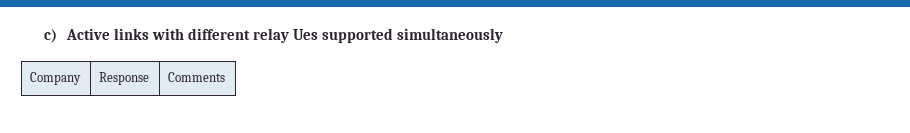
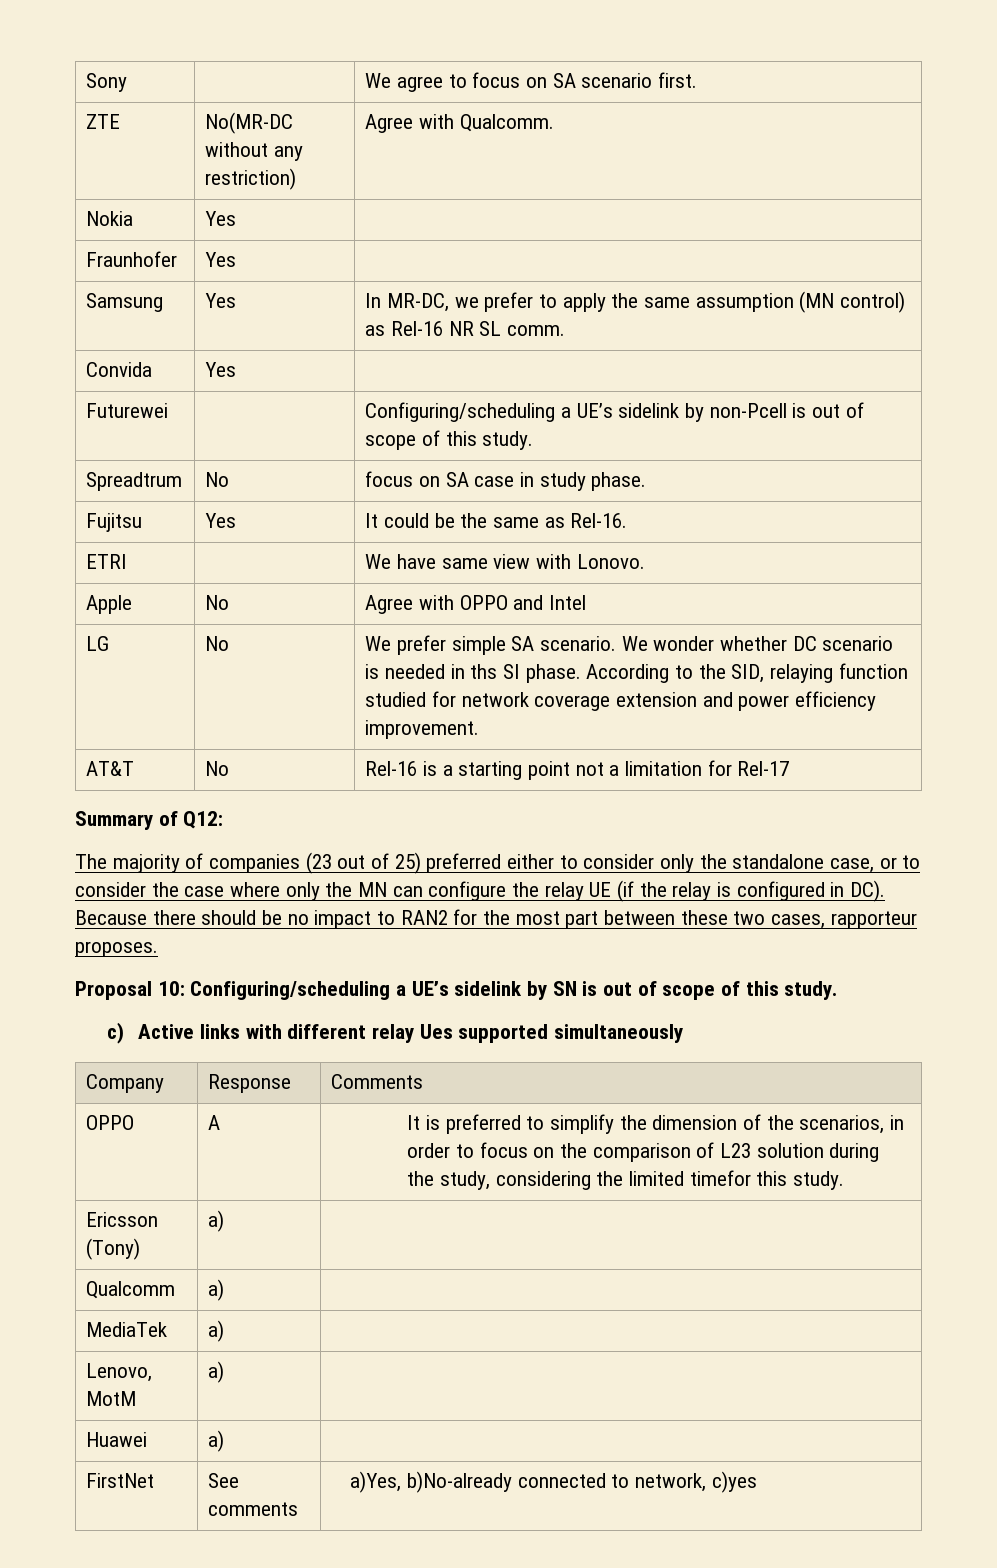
+ Sony | | We agree to focus on SA scenario first.
+ ZTE | No(MR-DC without any restriction) | Agree with Qualcomm.
+ Nokia | Yes |
+ Fraunhofer | Yes |
+ Samsung | Yes | In MR-DC, we prefer to apply the same assumption (MN control) as Rel-16 NR SL comm.
+ Convida | Yes |
+ Futurewei | | Configuring/scheduling a UE’s sidelink by non-Pcell is out of scope of this study.
+ Spreadtrum | No | focus on SA case in study phase.
+ Fujitsu | Yes | It could be the same as Rel-16.
+ ETRI | | We have same view with Lonovo.
+ Apple | No | Agree with OPPO and Intel
+ LG | No | We prefer simple SA scenario. We wonder whether DC scenario is needed in ths SI phase. According to the SID, relaying function studied for network coverage extension and power efficiency improvement.
+ AT&T | No | Rel-16 is a starting point not a limitation for Rel-17
+ Summary of Q12:
+ The majority of companies (23 out of 25) preferred either to consider only the standalone case, or to consider the case where only the MN can configure the relay UE (if the relay is configured in DC). Because there should be no impact to RAN2 for the most part between these two cases, rapporteur proposes.
+ Proposal 10: Configuring/scheduling a UE’s sidelink by SN is out of scope of this study.
+ OPPO | A | It is preferred to simplify the dimension of the scenarios, in order to focus on the comparison of L23 solution during the study, considering the limited timefor this study.
+ Ericsson (Tony) | a) |
+ Qualcomm | a) |
+ MediaTek | a) |
+ Lenovo, MotM | a) |
+ Huawei | a) |
+ FirstNet | See comments | a)Yes, b)No-already connected to network, c)yes

